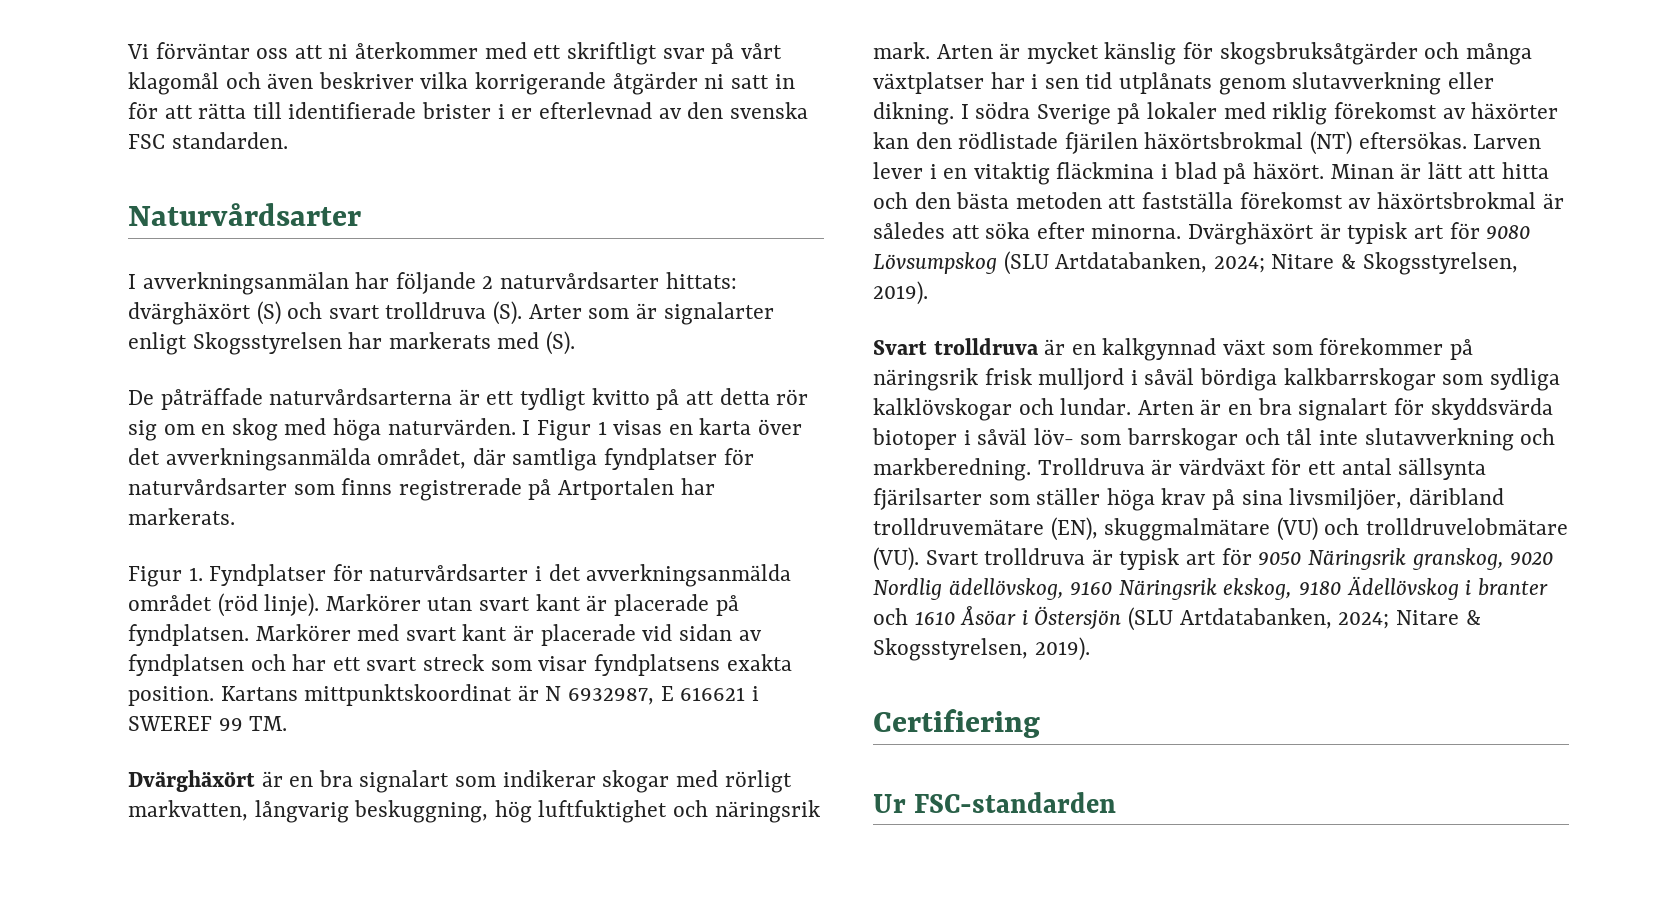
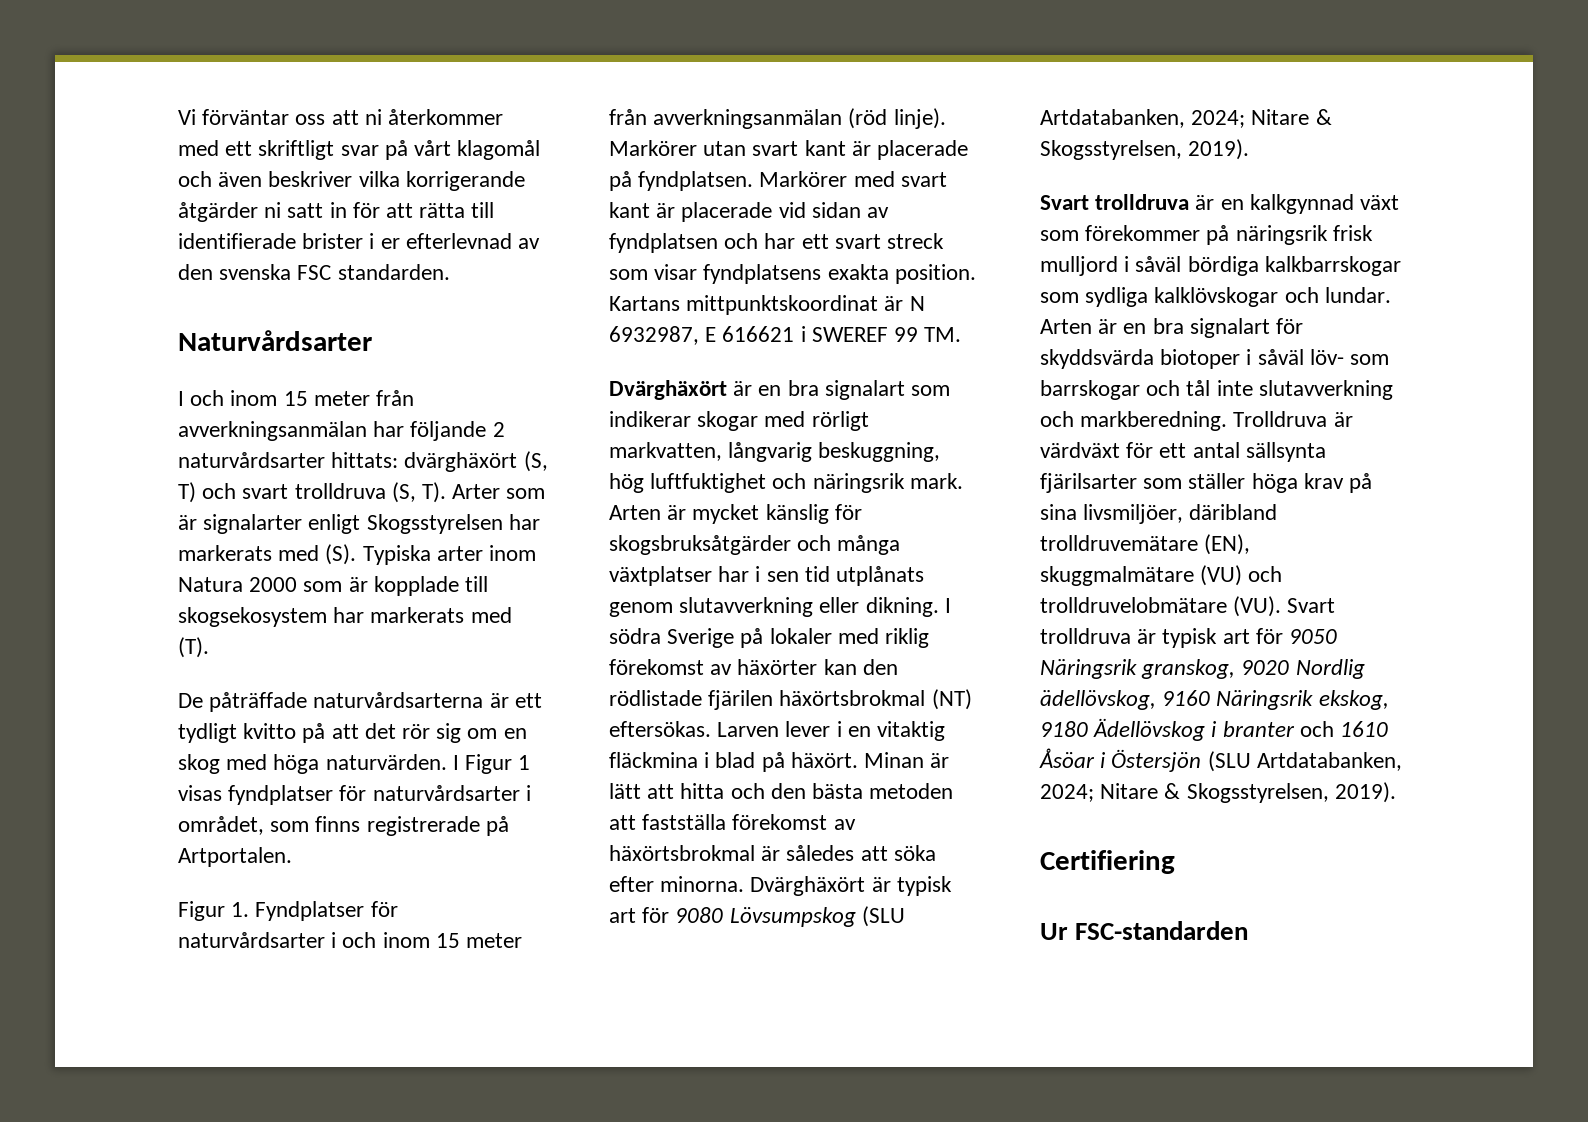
- I avverkningsanmälan har följande 2 naturvårdsarter hittats: dvärghäxört (S) och svart trolldruva (S). Arter som är signalarter enligt Skogsstyrelsen har markerats med (S).
+ I och inom 15 meter från avverkningsanmälan har följande 2 naturvårdsarter hittats: dvärghäxört (S, T) och svart trolldruva (S, T). Arter som är signalarter enligt Skogsstyrelsen har markerats med (S). Typiska arter inom Natura 2000 som är kopplade till skogsekosystem har markerats med (T).
- De påträffade naturvårdsarterna är ett tydligt kvitto på att detta rör sig om en skog med höga naturvärden.
+ De påträffade naturvårdsarterna är ett tydligt kvitto på att det rör sig om en skog med höga naturvärden.
- I Figur 1 visas en karta över det avverkningsanmälda området, där samtliga fyndplatser för naturvårdsarter som finns registrerade på Artportalen har markerats.
+ I Figur 1 visas fyndplatser för naturvårdsarter i området, som finns registrerade på Artportalen.
- Figur 1. Fyndplatser för naturvårdsarter i det avverkningsanmälda området (röd linje).
+ Figur 1. Fyndplatser för naturvårdsarter i och inom 15 meter från avverkningsanmälan (röd linje).

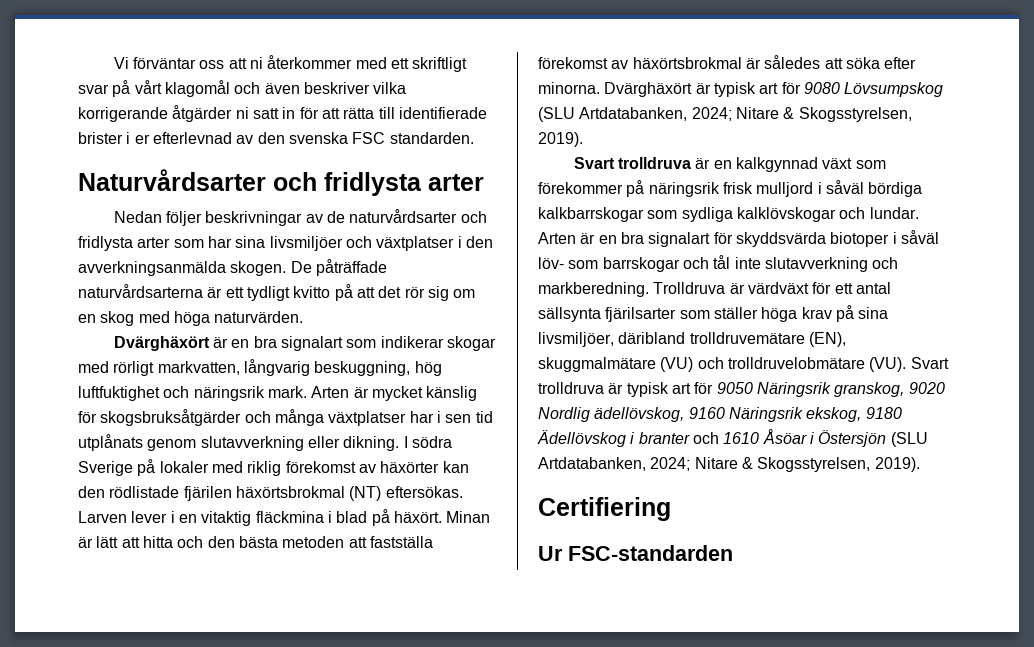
- Naturvårdsarter
- I och inom 15 meter från avverkningsanmälan har följande 2 naturvårdsarter hittats: dvärghäxört (S, T) och svart trolldruva (S, T). Arter som är signalarter enligt Skogsstyrelsen har markerats med (S). Typiska arter inom Natura 2000 som är kopplade till skogsekosystem har markerats med (T).
- De påträffade naturvårdsarterna är ett tydligt kvitto på att det rör sig om en skog med höga naturvärden. I Figur 1 visas fyndplatser för naturvårdsarter i området, som finns registrerade på Artportalen.
- Figur 1. Fyndplatser för naturvårdsarter i och inom 15 meter från avverkningsanmälan (röd linje). Markörer utan svart kant är placerade på fyndplatsen. Markörer med svart kant är placerade vid sidan av fyndplatsen och har ett svart streck som visar fyndplatsens exakta position. Kartans mittpunktskoordinat är N 6932987, E 616621 i SWEREF 99 TM.
+ Naturvårdsarter och fridlysta arter
+ Nedan följer beskrivningar av de naturvårdsarter och fridlysta arter som har sina livsmiljöer och växtplatser i den avverkningsanmälda skogen. De påträffade naturvårdsarterna är ett tydligt kvitto på att det rör sig om en skog med höga naturvärden.

